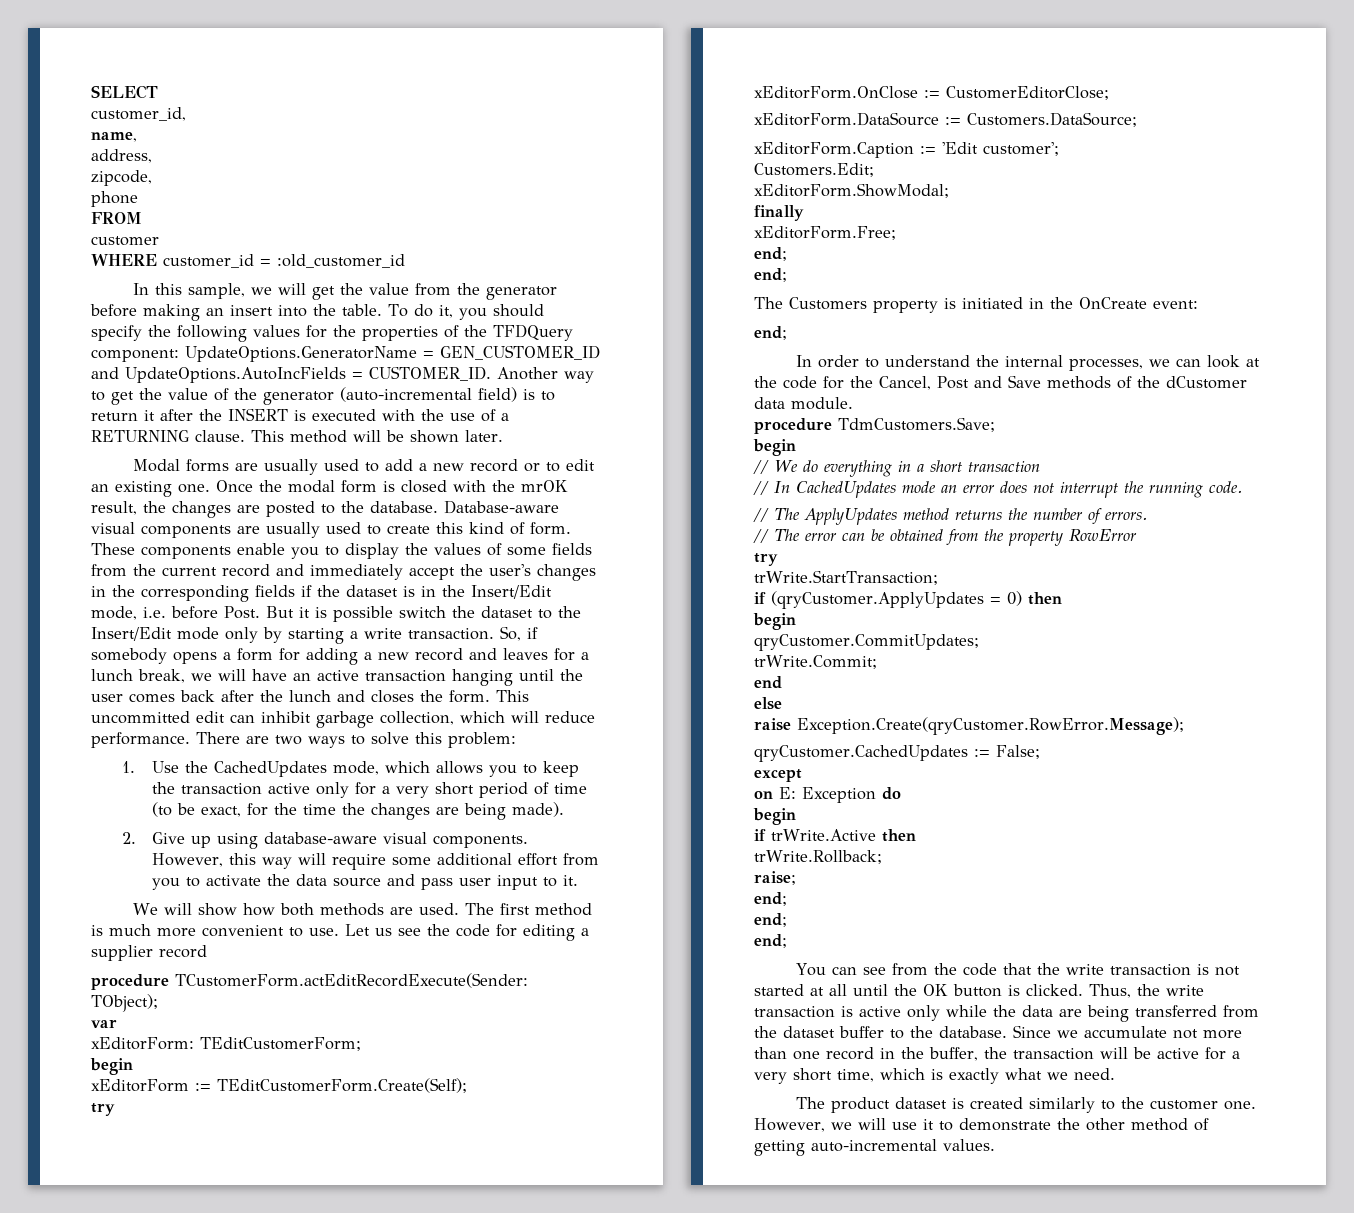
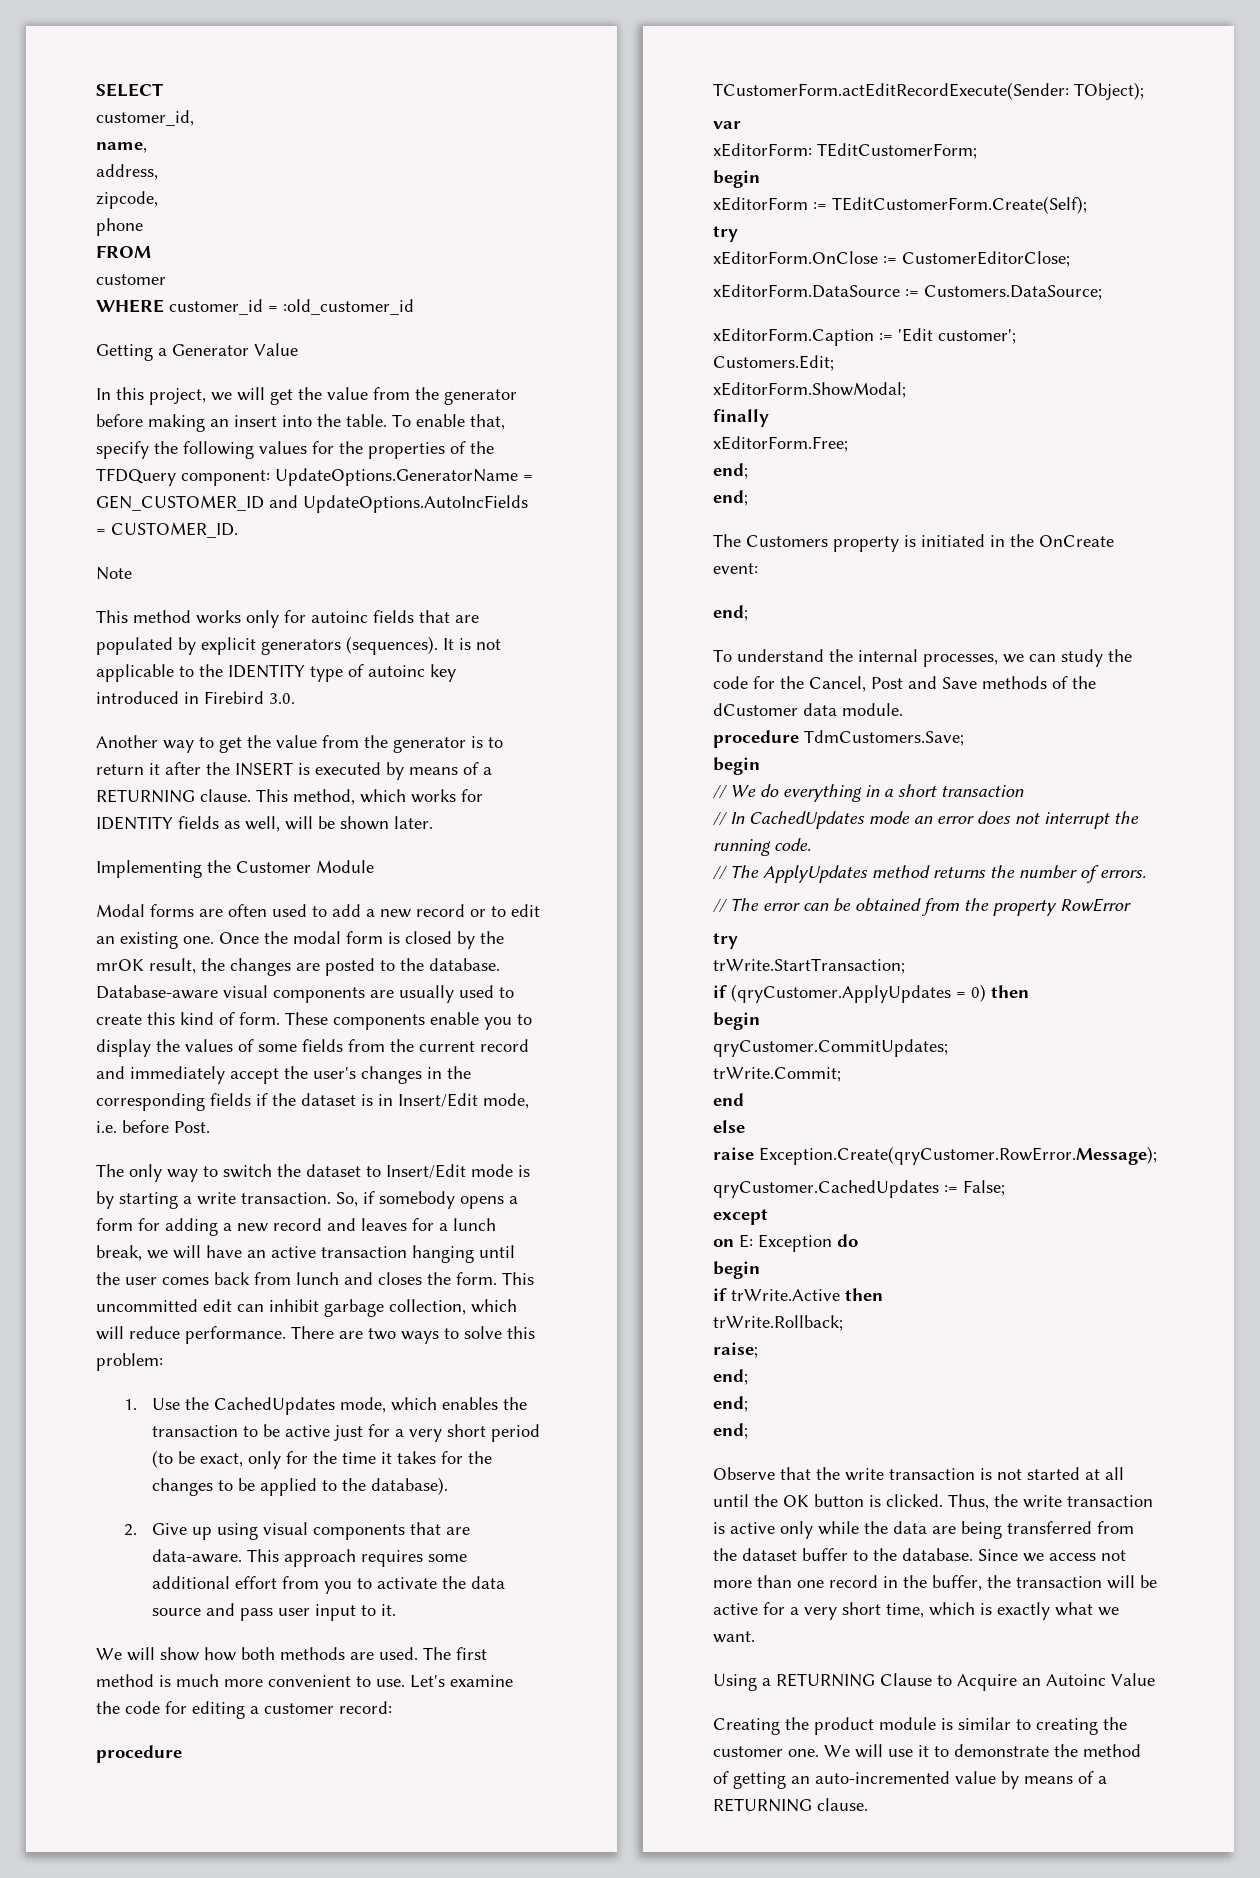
+ Getting a Generator Value
- In this sample, we will get the value from the generator before making an insert into the table.
+ In this project, we will get the value from the generator before making an insert into the table.
- To do it, you should specify the following values for the properties of the TFDQuery component: UpdateOptions.GeneratorName = GEN_CUSTOMER_ID and UpdateOptions.AutoIncFields = CUSTOMER_ID. Another way to get the value of the generator (auto-incremental field) is to return it after the INSERT is executed with the use of a RETURNING clause.
+ To enable that, specify the following values for the properties of the TFDQuery component: UpdateOptions.GeneratorName = GEN_CUSTOMER_ID and UpdateOptions.AutoIncFields = CUSTOMER_ID.
+ Note
+ This method works only for autoinc fields that are populated by explicit generators (sequences). It is not applicable to the IDENTITY type of autoinc key introduced in Firebird 3.0.
+ Another way to get the value from the generator is to return it after the INSERT is executed by means of a RETURNING clause.
- This method will be shown later.
+ This method, which works for IDENTITY fields as well, will be shown later.
+ Implementing the Customer Module
- Modal forms are usually used to add a new record or to edit an existing one.
+ Modal forms are often used to add a new record or to edit an existing one.
- Once the modal form is closed with the mrOK result, the changes are posted to the database.
+ Once the modal form is closed by the mrOK result, the changes are posted to the database.
- These components enable you to display the values of some fields from the current record and immediately accept the user's changes in the corresponding fields if the dataset is in the Insert/Edit mode, i.e. before Post. But it is possible switch the dataset to the Insert/Edit mode only by starting a write transaction.
+ These components enable you to display the values of some fields from the current record and immediately accept the user's changes in the corresponding fields if the dataset is in Insert/Edit mode, i.e. before Post.
+ The only way to switch the dataset to Insert/Edit mode is by starting a write transaction.
- So, if somebody opens a form for adding a new record and leaves for a lunch break, we will have an active transaction hanging until the user comes back after the lunch and closes the form.
+ So, if somebody opens a form for adding a new record and leaves for a lunch break, we will have an active transaction hanging until the user comes back from lunch and closes the form.
- 1. Use the CachedUpdates mode, which allows you to keep the transaction active only for a very short period of time (to be exact, for the time the changes are being made).
- 2. Give up using database-aware visual components. However, this way will require some additional effort from you to activate the data source and pass user input to it.
+ 1. Use the CachedUpdates mode, which enables the transaction to be active just for a very short period (to be exact, only for the time it takes for the changes to be applied to the database).
+ 2. Give up using visual components that are data-aware. This approach requires some additional effort from you to activate the data source and pass user input to it.
- Let us see the code for editing a supplier record
+ Let's examine the code for editing a customer record:
- In order to understand the internal processes, we can look at the code for the Cancel, Post and Save methods of the dCustomer data module.
+ To understand the internal processes, we can study the code for the Cancel, Post and Save methods of the dCustomer data module.
- You can see from the code that the write transaction is not started at all until the OK button is clicked.
+ Observe that the write transaction is not started at all until the OK button is clicked.
- Since we accumulate not more than one record in the buffer, the transaction will be active for a very short time, which is exactly what we need.
- The product dataset is created similarly to the customer one.
+ Since we access not more than one record in the buffer, the transaction will be active for a very short time, which is exactly what we want.
+ Using a RETURNING Clause to Acquire an Autoinc Value
+ Creating the product module is similar to creating the customer one.
- However, we will use it to demonstrate the other method of getting auto-incremental values.
+ We will use it to demonstrate the method of getting an auto-incremented value by means of a RETURNING clause.

